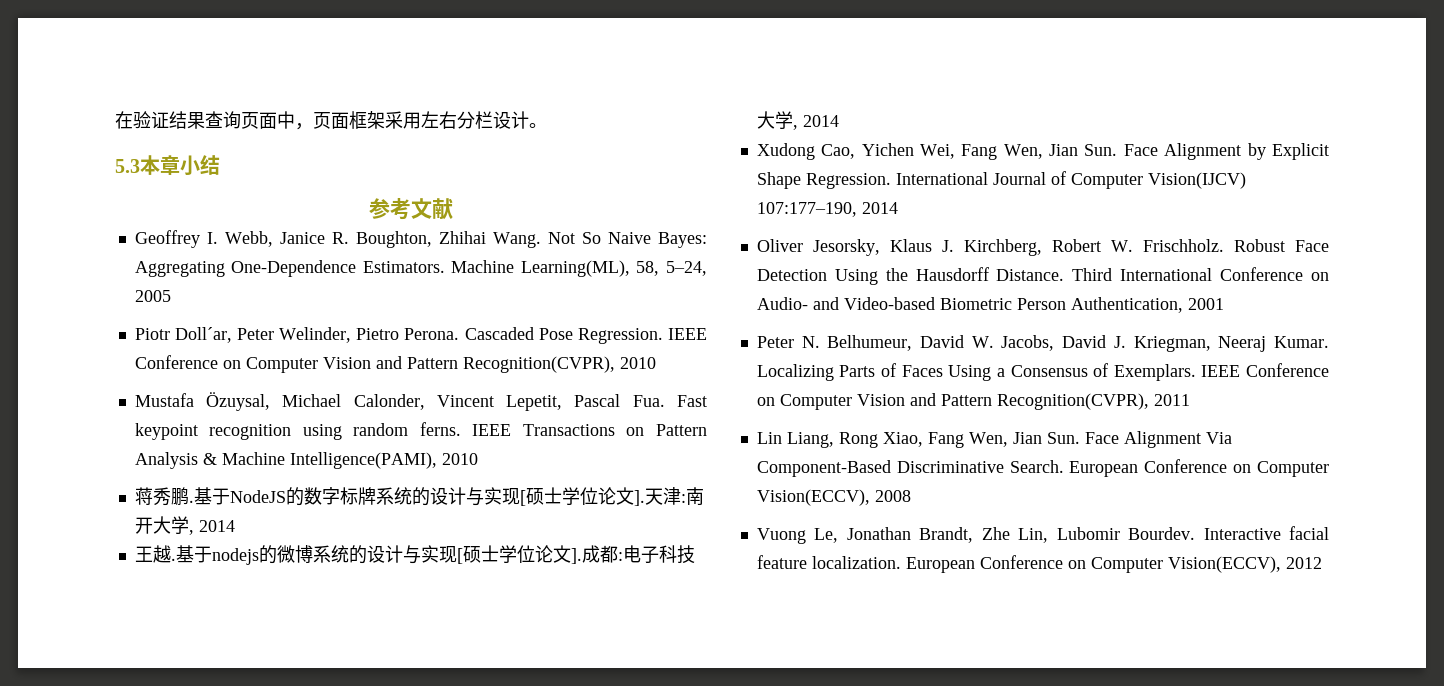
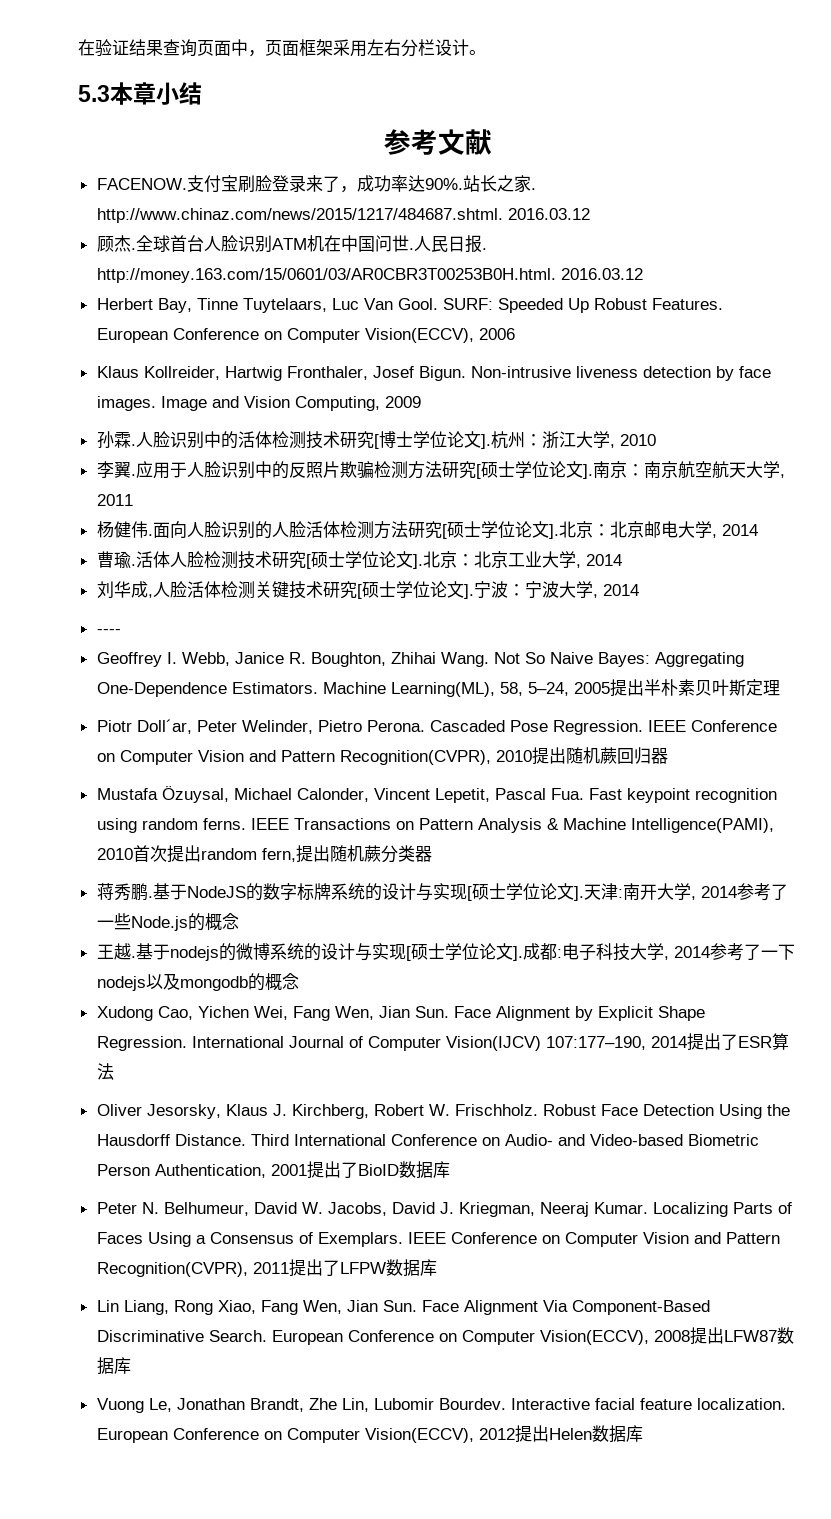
+ FACENOW.支付宝刷脸登录来了，成功率达90%.站长之家. http://www.chinaz.com/news/2015/1217/484687.shtml. 2016.03.12
+ 顾杰.全球首台人脸识别ATM机在中国问世.人民日报. http://money.163.com/15/0601/03/AR0CBR3T00253B0H.html. 2016.03.12
+ Herbert Bay, Tinne Tuytelaars, Luc Van Gool. SURF: Speeded Up Robust Features. European Conference on Computer Vision(ECCV), 2006
+ Klaus Kollreider, Hartwig Fronthaler, Josef Bigun. Non-intrusive liveness detection by face images. Image and Vision Computing, 2009
+ 孙霖.人脸识别中的活体检测技术研究[博士学位论文].杭州：浙江大学, 2010
+ 李翼.应用于人脸识别中的反照片欺骗检测方法研究[硕士学位论文].南京：南京航空航天大学, 2011
+ 杨健伟.面向人脸识别的人脸活体检测方法研究[硕士学位论文].北京：北京邮电大学, 2014
+ 曹瑜.活体人脸检测技术研究[硕士学位论文].北京：北京工业大学, 2014
+ 刘华成,人脸活体检测关键技术研究[硕士学位论文].宁波：宁波大学, 2014
+ ----
- Machine Learning(ML), 58, 5–24, 2005
+ Machine Learning(ML), 58, 5–24, 2005提出半朴素贝叶斯定理
- IEEE Conference on Computer Vision and Pattern Recognition(CVPR), 2010
+ IEEE Conference on Computer Vision and Pattern Recognition(CVPR), 2010提出随机蕨回归器
- IEEE Transactions on Pattern Analysis & Machine Intelligence(PAMI), 2010
+ IEEE Transactions on Pattern Analysis & Machine Intelligence(PAMI), 2010首次提出random fern,提出随机蕨分类器
- 天津:南开大学, 2014
+ 天津:南开大学, 2014参考了一些Node.js的概念
- 成都:电子科技大学, 2014
+ 成都:电子科技大学, 2014参考了一下nodejs以及mongodb的概念
- International Journal of Computer Vision(IJCV) 107:177–190, 2014
+ International Journal of Computer Vision(IJCV) 107:177–190, 2014提出了ESR算法
- Third International Conference on Audio- and Video-based Biometric Person Authentication, 2001
+ Third International Conference on Audio- and Video-based Biometric Person Authentication, 2001提出了BioID数据库
- IEEE Conference on Computer Vision and Pattern Recognition(CVPR), 2011
+ IEEE Conference on Computer Vision and Pattern Recognition(CVPR), 2011提出了LFPW数据库
- European Conference on Computer Vision(ECCV), 2008
+ European Conference on Computer Vision(ECCV), 2008提出LFW87数据库
- European Conference on Computer Vision(ECCV), 2012
+ European Conference on Computer Vision(ECCV), 2012提出Helen数据库

